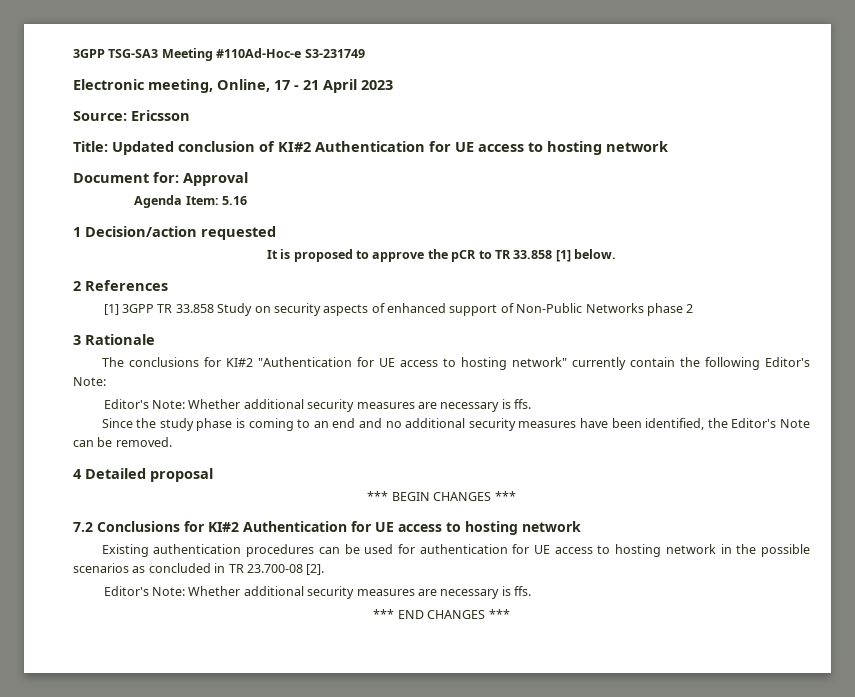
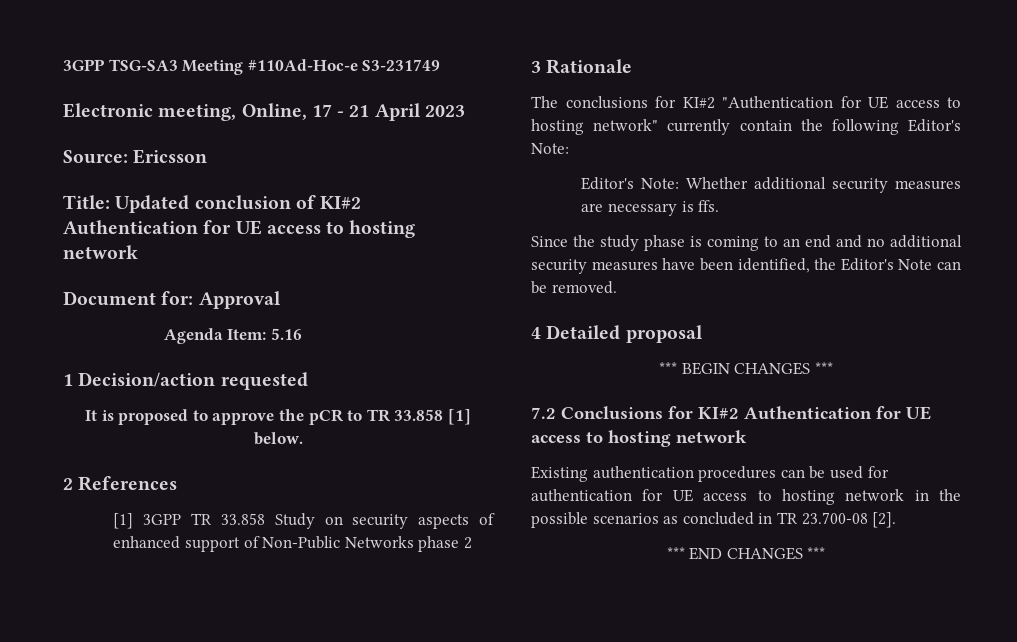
  Existing authentication procedures can be used for authentication for UE access to hosting network in the possible scenarios as concluded in TR 23.700-08 [2].
- Editor's Note: Whether additional security measures are necessary is ffs.

